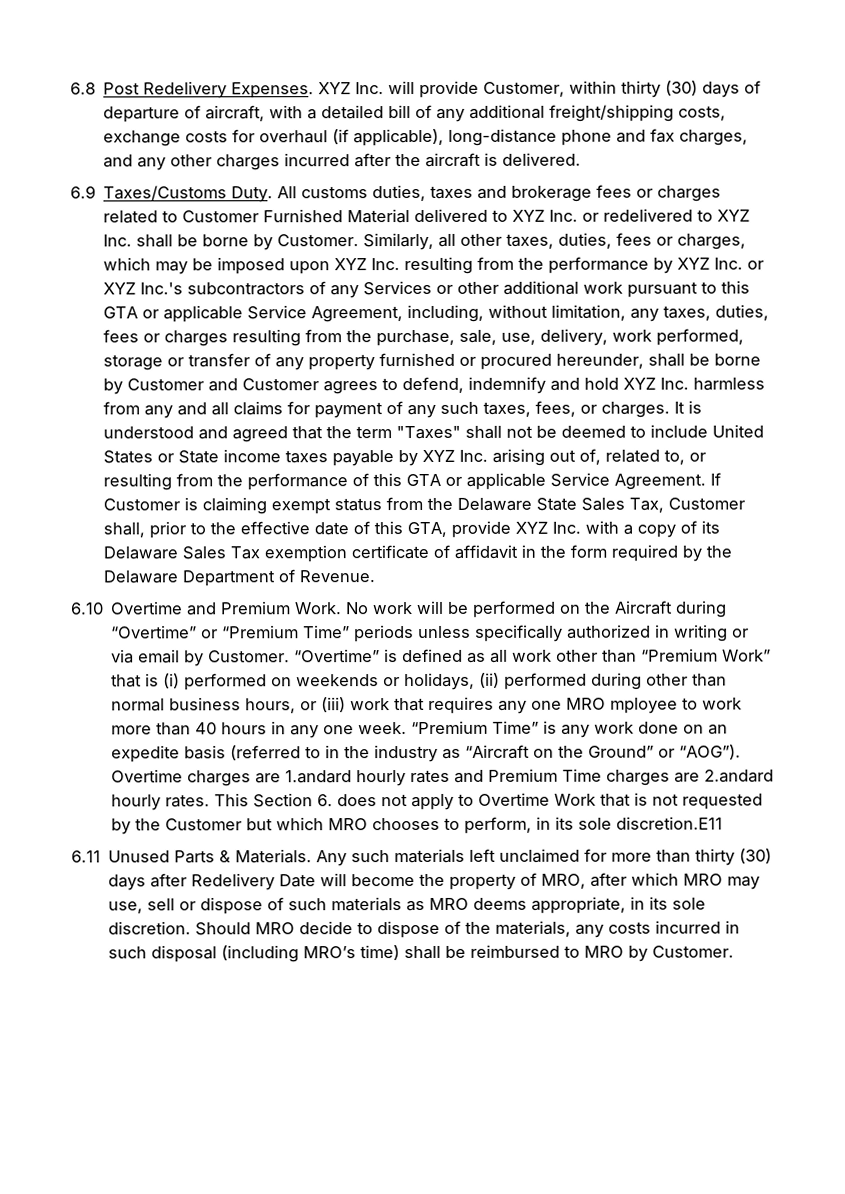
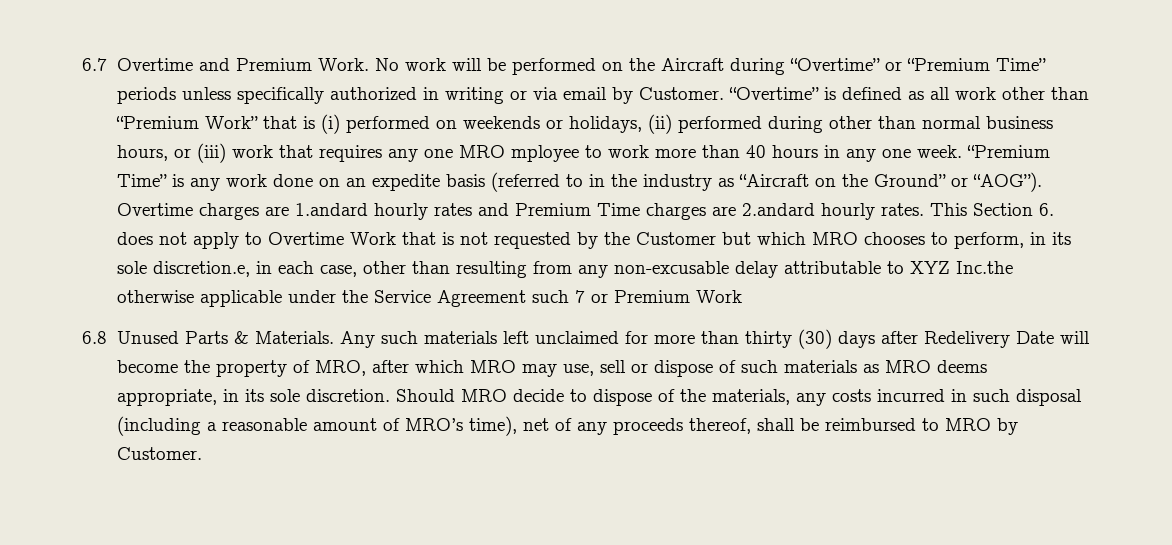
- 6.8 Post Redelivery Expenses. XYZ Inc. will provide Customer, within thirty (30) days of departure of aircraft, with a detailed bill of any additional freight/shipping costs, exchange costs for overhaul (if applicable), long-distance phone and fax charges, and any other charges incurred after the aircraft is delivered.
- 6.9 Taxes/Customs Duty. All customs duties, taxes and brokerage fees or charges related to Customer Furnished Material delivered to XYZ Inc. or redelivered to XYZ Inc. shall be borne by Customer. Similarly, all other taxes, duties, fees or charges, which may be imposed upon XYZ Inc. resulting from the performance by XYZ Inc. or XYZ Inc.'s subcontractors of any Services or other additional work pursuant to this GTA or applicable Service Agreement, including, without limitation, any taxes, duties, fees or charges resulting from the purchase, sale, use, delivery, work performed, storage or transfer of any property furnished or procured hereunder, shall be borne by Customer and Customer agrees to defend, indemnify and hold XYZ Inc. harmless from any and all claims for payment of any such taxes, fees, or charges. It is understood and agreed that the term "Taxes" shall not be deemed to include United States or State income taxes payable by XYZ Inc. arising out of, related to, or resulting from the performance of this GTA or applicable Service Agreement. If Customer is claiming exempt status from the Delaware State Sales Tax, Customer shall, prior to the effective date of this GTA, provide XYZ Inc. with a copy of its Delaware Sales Tax exemption certificate of affidavit in the form required by the Delaware Department of Revenue.
- 6.10 Overtime and Premium Work.
+ 6.7 Overtime and Premium Work.
- This Section 6. does not apply to Overtime Work that is not requested by the Customer but which MRO chooses to perform, in its sole discretion.E11
- 6.11 Unused Parts & Materials.
+ This Section 6. does not apply to Overtime Work that is not requested by the Customer but which MRO chooses to perform, in its sole discretion.e, in each case, other than resulting from any non-excusable delay attributable to XYZ Inc.the otherwise applicable under the Service Agreement such 7 or Premium Work
+ 6.8 Unused Parts & Materials.
- Should MRO decide to dispose of the materials, any costs incurred in such disposal (including MRO’s time) shall be reimbursed to MRO by Customer.
+ Should MRO decide to dispose of the materials, any costs incurred in such disposal (including a reasonable amount of MRO’s time), net of any proceeds thereof, shall be reimbursed to MRO by Customer.

